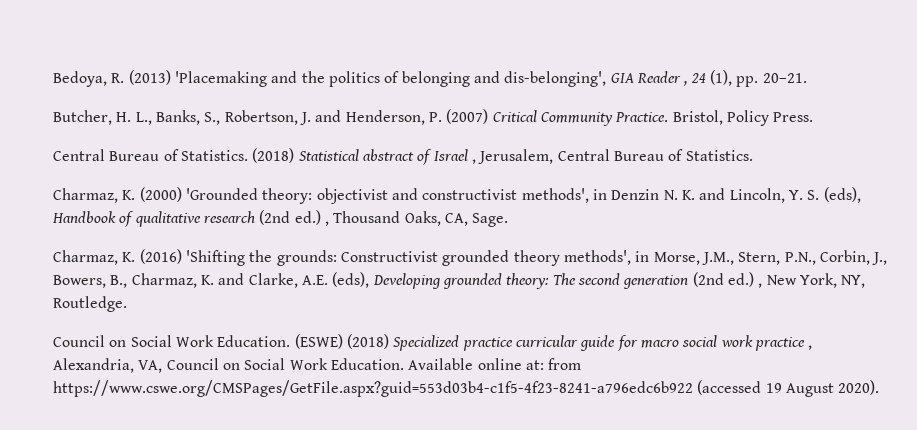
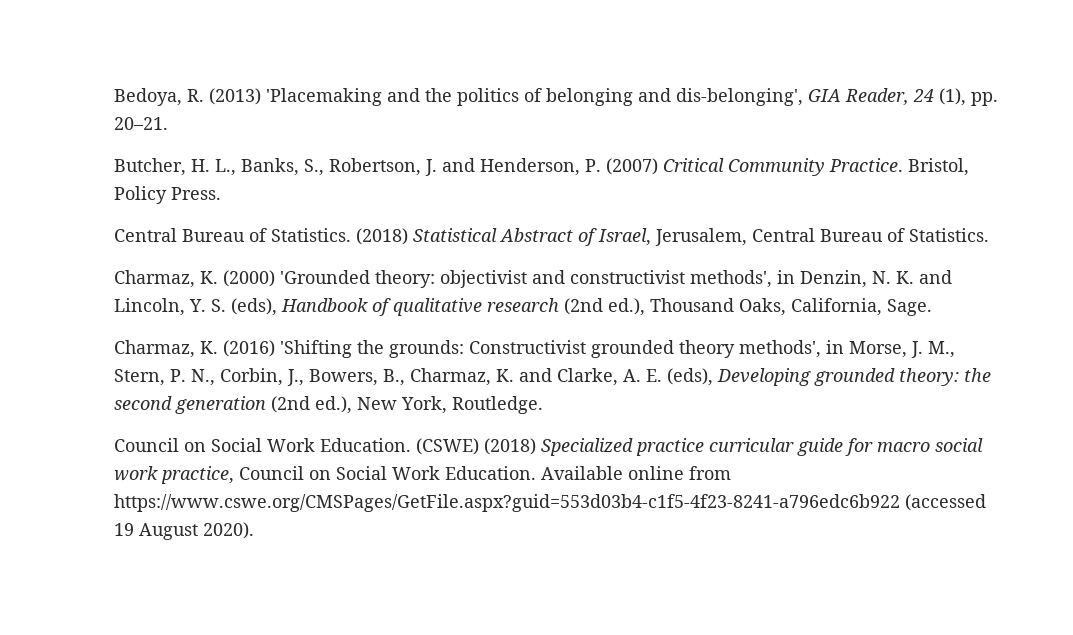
- Bedoya, R. (2013) 'Placemaking and the politics of belonging and dis-belonging', GIA Reader , 24 (1), pp. 20–21.
+ Bedoya, R. (2013) 'Placemaking and the politics of belonging and dis-belonging', GIA Reader, 24 (1), pp. 20–21.
- (2018) Statistical abstract of Israel , Jerusalem, Central Bureau of Statistics.
+ (2018) Statistical Abstract of Israel, Jerusalem, Central Bureau of Statistics.
- Charmaz, K. (2000) 'Grounded theory: objectivist and constructivist methods', in Denzin N. K. and Lincoln, Y. S. (eds), Handbook of qualitative research (2nd ed.) , Thousand Oaks, CA, Sage.
+ Charmaz, K. (2000) 'Grounded theory: objectivist and constructivist methods', in Denzin, N. K. and Lincoln, Y. S. (eds), Handbook of qualitative research (2nd ed.), Thousand Oaks, California, Sage.
- Charmaz, K. (2016) 'Shifting the grounds: Constructivist grounded theory methods', in Morse, J.M., Stern, P.N., Corbin, J., Bowers, B., Charmaz, K. and Clarke, A.E. (eds), Developing grounded theory: The second generation (2nd ed.) , New York, NY, Routledge.
+ Charmaz, K. (2016) 'Shifting the grounds: Constructivist grounded theory methods', in Morse, J. M., Stern, P. N., Corbin, J., Bowers, B., Charmaz, K. and Clarke, A. E. (eds), Developing grounded theory: the second generation (2nd ed.), New York, Routledge.
- (ESWE) (2018) Specialized practice curricular guide for macro social work practice , Alexandria, VA, Council on Social Work Education.
+ (CSWE) (2018) Specialized practice curricular guide for macro social work practice, Council on Social Work Education.
- Available online at: from https://www.cswe.org/CMSPages/GetFile.aspx?guid=553d03b4-c1f5-4f23-8241-a796edc6b922 (accessed 19 August 2020).
+ Available online from https://www.cswe.org/CMSPages/GetFile.aspx?guid=553d03b4-c1f5-4f23-8241-a796edc6b922 (accessed 19 August 2020).

